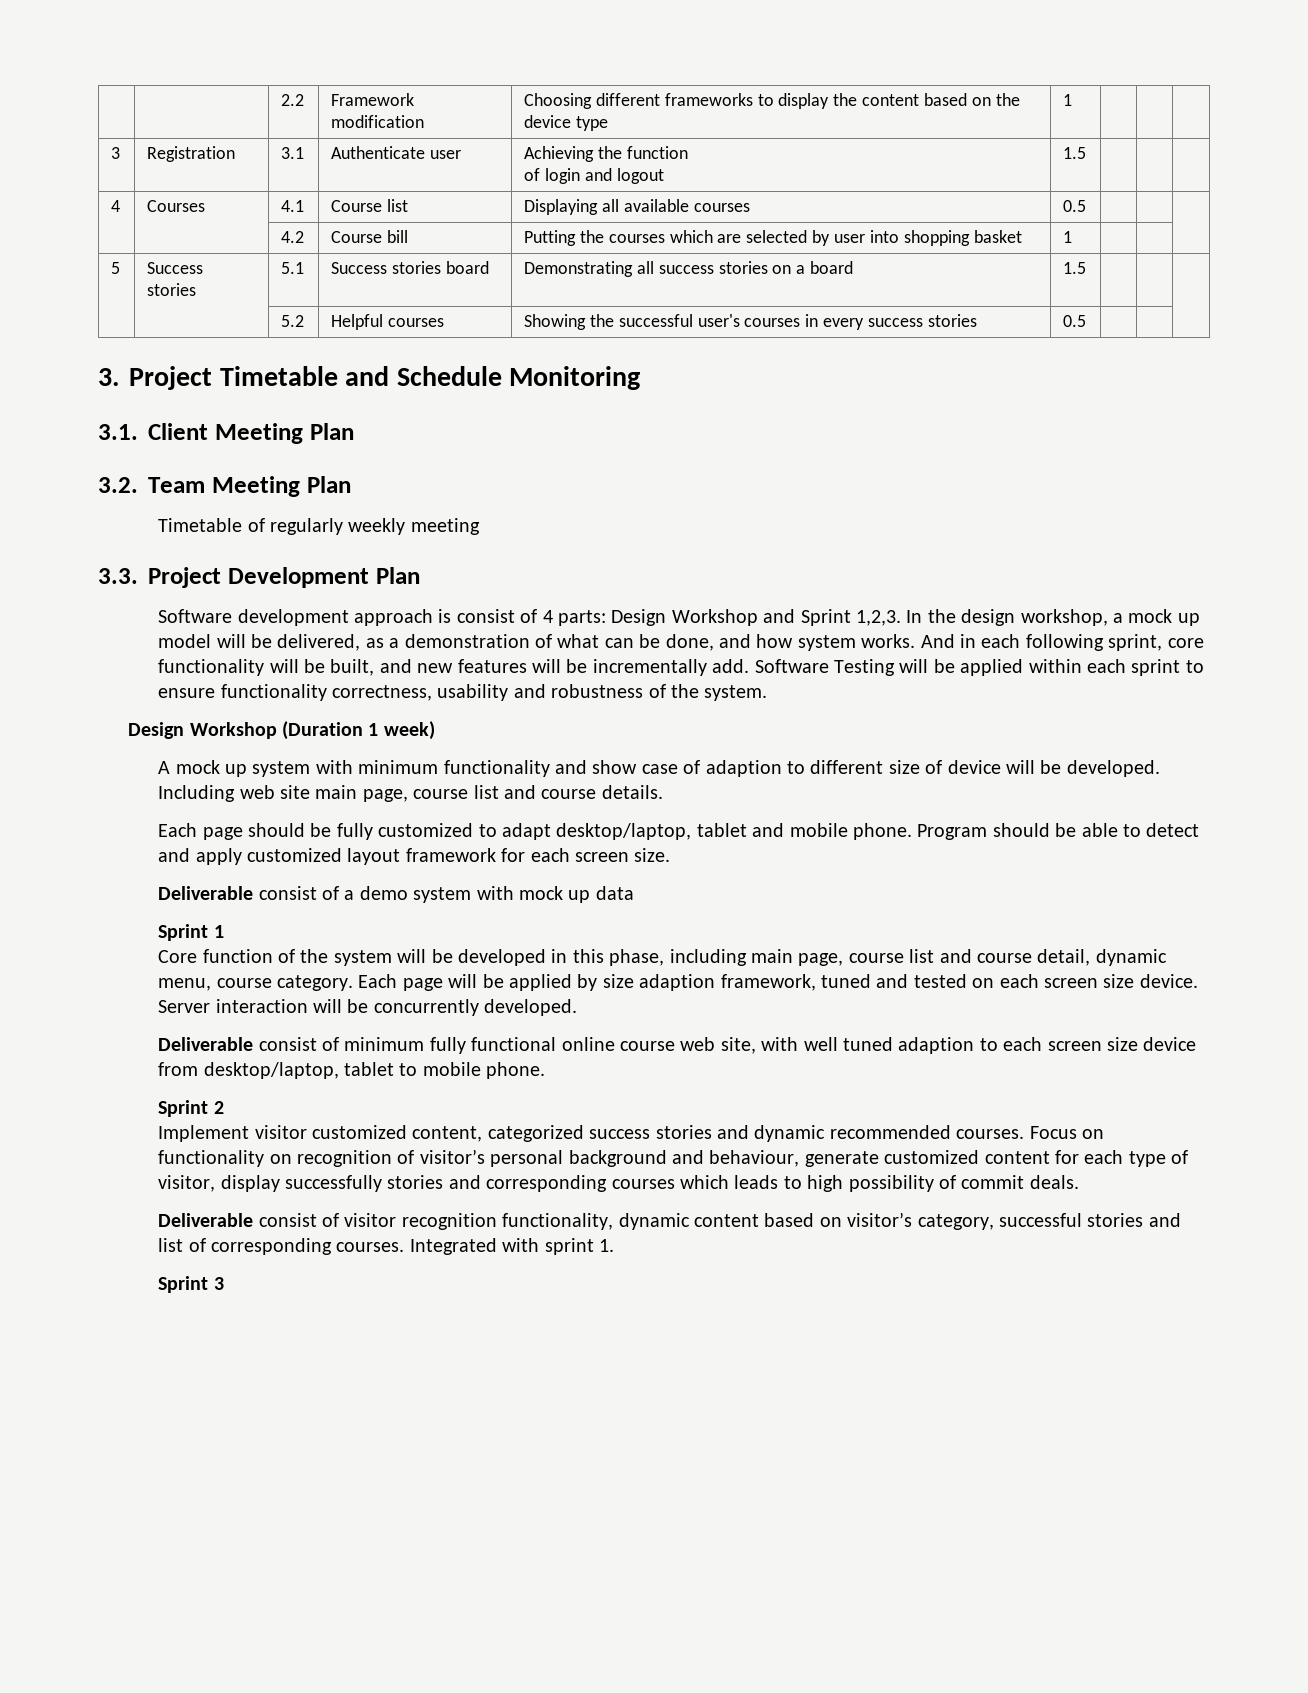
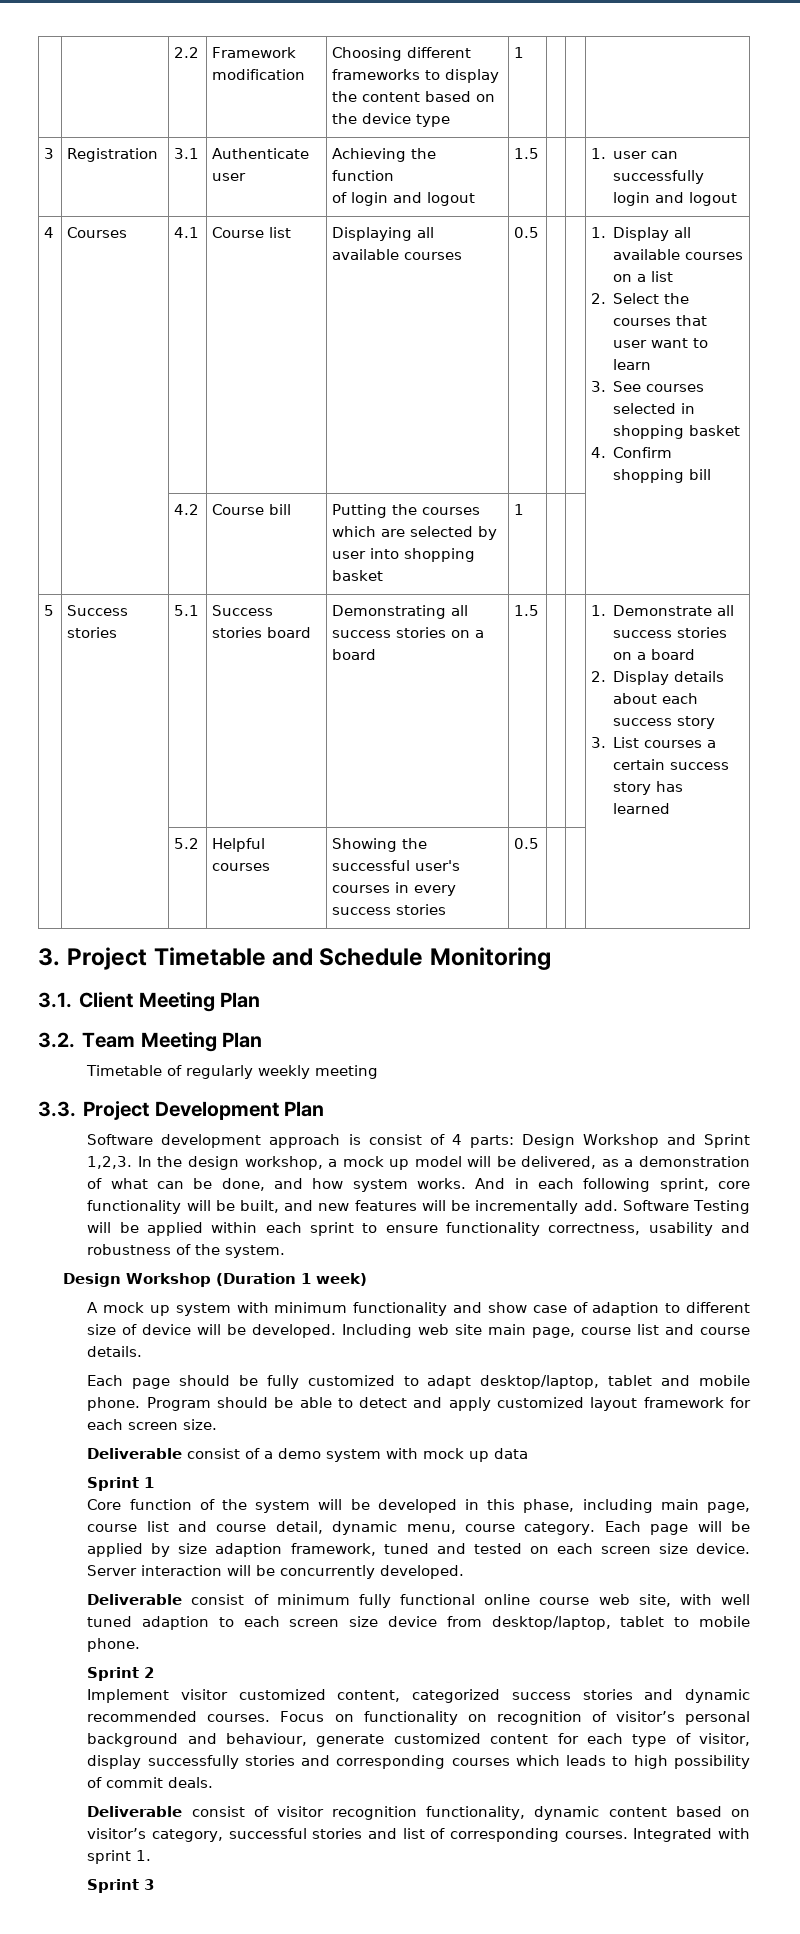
  3 | Registration | 3.1 | Authenticate user | Achieving the function
- of login and logout | 1.5 | | |
+ of login and logout | 1.5 | | | 1. user can successfully login and logout
- 4 | Courses | 4.1 | Course list | Displaying all available courses | 0.5 | | |
+ 4 | Courses | 4.1 | Course list | Displaying all available courses | 0.5 | | | 1. Display all available courses on a list
+ 2. Select the courses that user want to learn
+ 3. See courses selected in shopping basket
+ 4. Confirm shopping bill
- 5 | Success stories | 5.1 | Success stories board | Demonstrating all success stories on a board | 1.5 | | |
+ 5 | Success stories | 5.1 | Success stories board | Demonstrating all success stories on a board | 1.5 | | | 1. Demonstrate all success stories on a board
+ 2. Display details about each success story
+ 3. List courses a certain success story has learned

